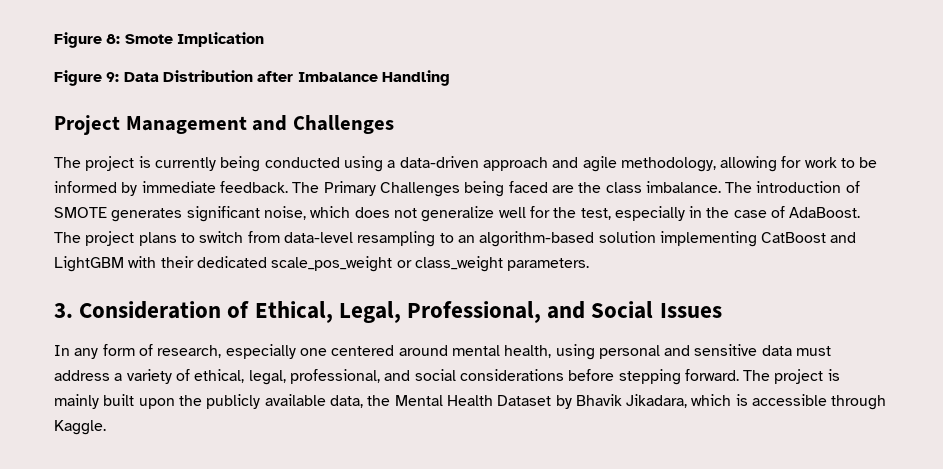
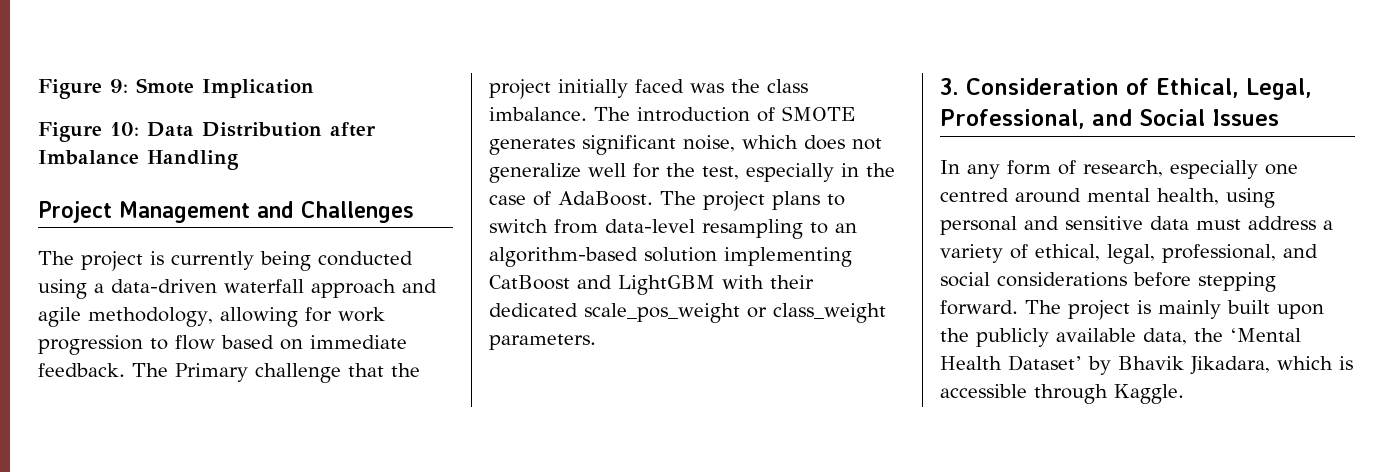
- Figure 8: Smote Implication
+ Figure 9: Smote Implication
- Figure 9: Data Distribution after Imbalance Handling
+ Figure 10: Data Distribution after Imbalance Handling
- The project is currently being conducted using a data-driven approach and agile methodology, allowing for work to be informed by immediate feedback. The Primary Challenges being faced are the class imbalance.
+ The project is currently being conducted using a data-driven waterfall approach and agile methodology, allowing for work progression to flow based on immediate feedback. The Primary challenge that the project initially faced was the class imbalance.
- In any form of research, especially one centered around mental health, using personal and sensitive data must address a variety of ethical, legal, professional, and social considerations before stepping forward.
+ In any form of research, especially one centred around mental health, using personal and sensitive data must address a variety of ethical, legal, professional, and social considerations before stepping forward.
- The project is mainly built upon the publicly available data, the Mental Health Dataset by Bhavik Jikadara, which is accessible through Kaggle.
+ The project is mainly built upon the publicly available data, the ‘Mental Health Dataset’ by Bhavik Jikadara, which is accessible through Kaggle.

